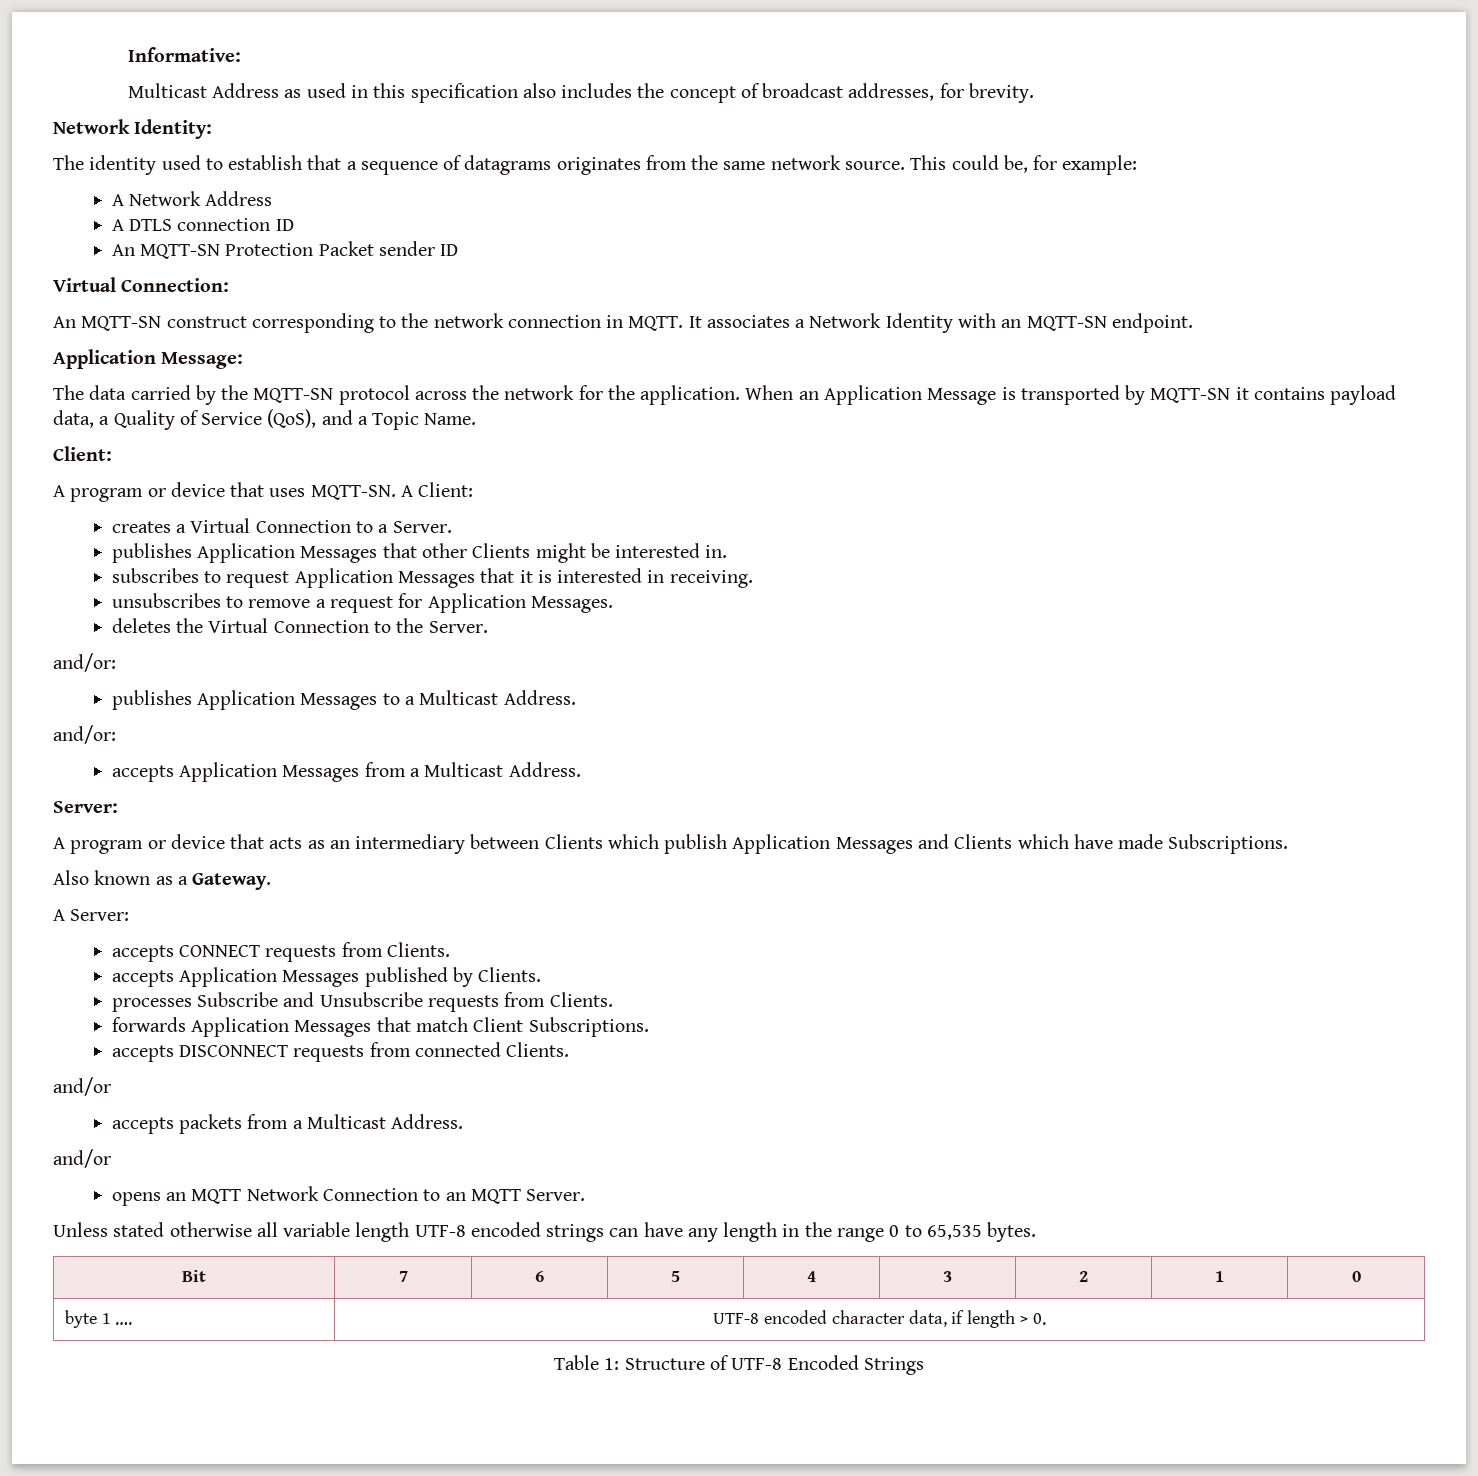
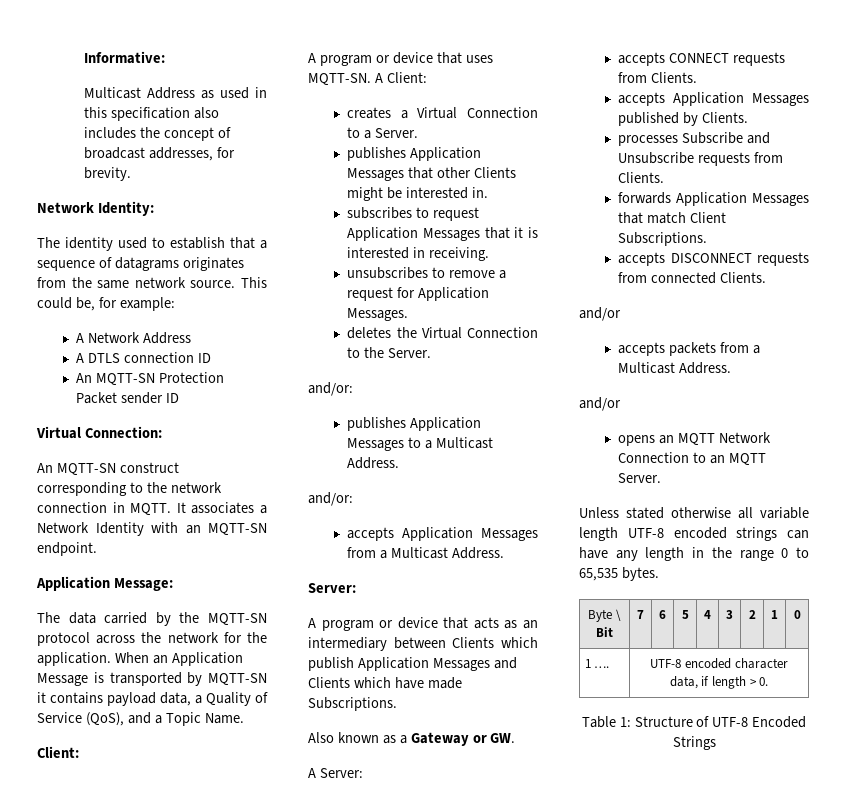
- Also known as a Gateway.
+ Also known as a Gateway or GW.
- Bit | 7 | 6 | 5 | 4 | 3 | 2 | 1 | 0
+ Byte \ Bit | 7 | 6 | 5 | 4 | 3 | 2 | 1 | 0
- byte 1 …. | UTF-8 encoded character data, if length > 0.
+ 1 …. | UTF-8 encoded character data, if length > 0.

